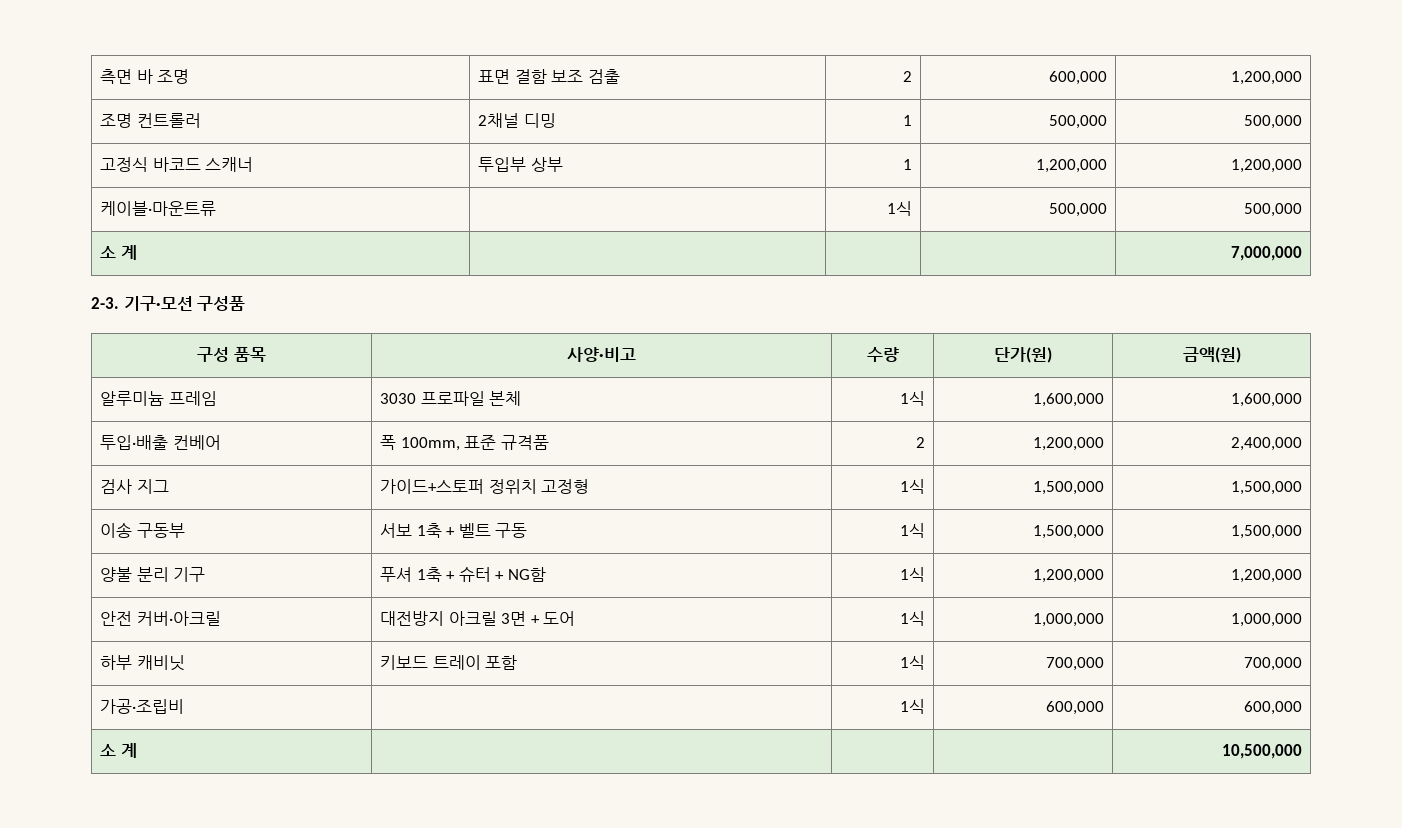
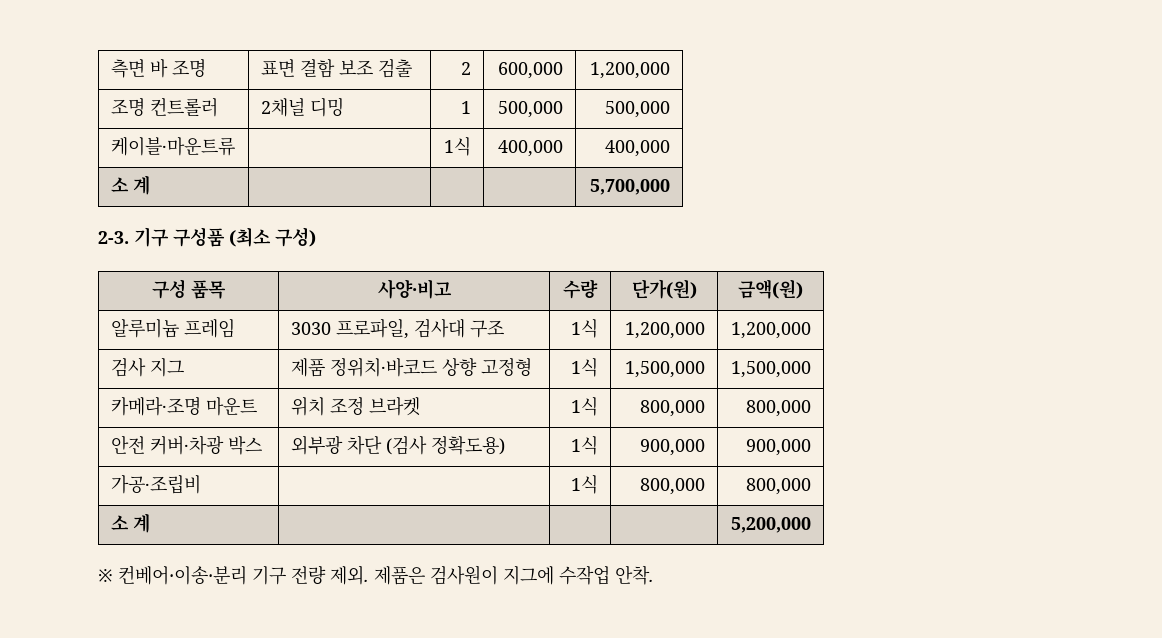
- 고정식 바코드 스캐너 | 투입부 상부 | 1 | 1,200,000 | 1,200,000
- 케이블·마운트류 | | 1식 | 500,000 | 500,000
- 소 계 | | | | 7,000,000
+ 케이블·마운트류 | | 1식 | 400,000 | 400,000
+ 소 계 | | | | 5,700,000
- 기구·모션 구성품
+ 기구 구성품 (최소 구성)
- 알루미늄 프레임 | 3030 프로파일 본체 | 1식 | 1,600,000 | 1,600,000
- 투입·배출 컨베어 | 폭 100mm, 표준 규격품 | 2 | 1,200,000 | 2,400,000
+ 알루미늄 프레임 | 3030 프로파일, 검사대 구조 | 1식 | 1,200,000 | 1,200,000
- 검사 지그 | 가이드+스토퍼 정위치 고정형 | 1식 | 1,500,000 | 1,500,000
+ 검사 지그 | 제품 정위치·바코드 상향 고정형 | 1식 | 1,500,000 | 1,500,000
- 이송 구동부 | 서보 1축 + 벨트 구동 | 1식 | 1,500,000 | 1,500,000
- 양불 분리 기구 | 푸셔 1축 + 슈터 + NG함 | 1식 | 1,200,000 | 1,200,000
- 안전 커버·아크릴 | 대전방지 아크릴 3면 + 도어 | 1식 | 1,000,000 | 1,000,000
- 하부 캐비닛 | 키보드 트레이 포함 | 1식 | 700,000 | 700,000
+ 카메라·조명 마운트 | 위치 조정 브라켓 | 1식 | 800,000 | 800,000
+ 안전 커버·차광 박스 | 외부광 차단 (검사 정확도용) | 1식 | 900,000 | 900,000
- 가공·조립비 | | 1식 | 600,000 | 600,000
- 소 계 | | | | 10,500,000
+ 가공·조립비 | | 1식 | 800,000 | 800,000
+ 소 계 | | | | 5,200,000
+ ※ 컨베어·이송·분리 기구 전량 제외. 제품은 검사원이 지그에 수작업 안착.

